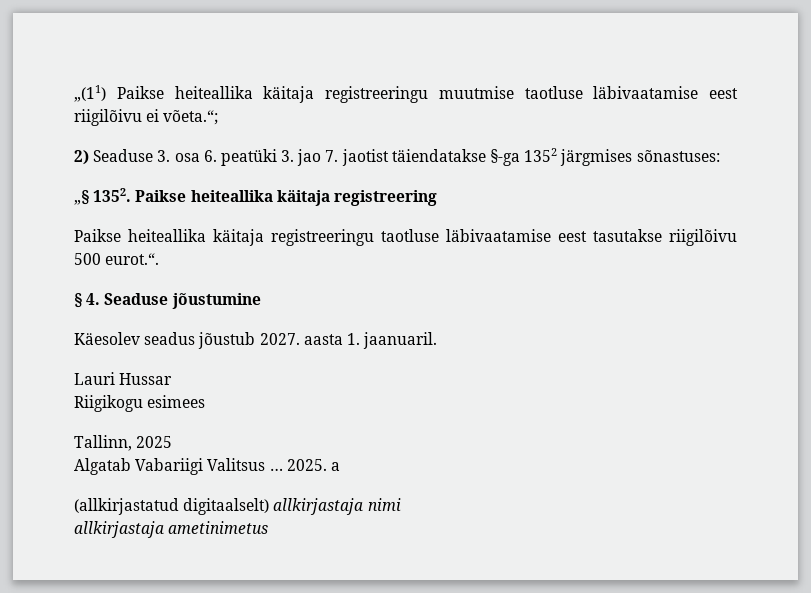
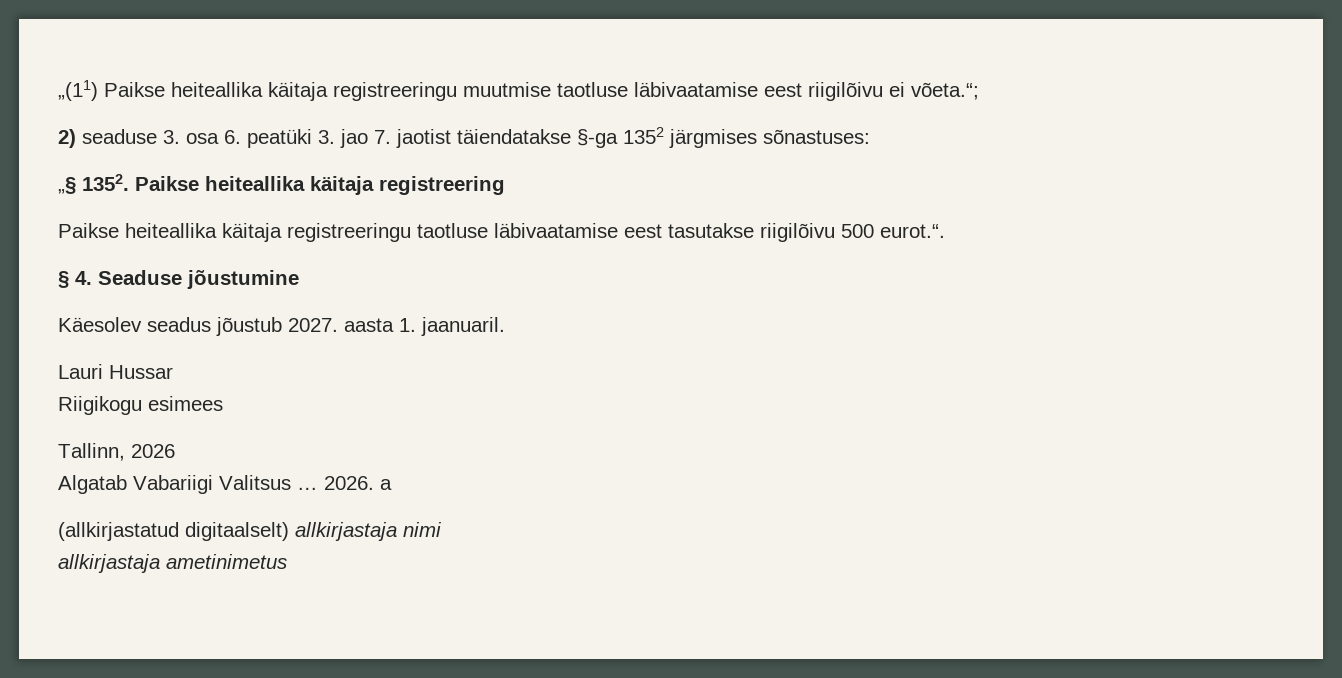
- 2) Seaduse 3. osa 6. peatüki 3. jao 7. jaotist täiendatakse §-ga 1352 järgmises sõnastuses:
+ 2) seaduse 3. osa 6. peatüki 3. jao 7. jaotist täiendatakse §-ga 1352 järgmises sõnastuses:
- Tallinn, 2025
+ Tallinn, 2026
- 2025. a
+ 2026. a

